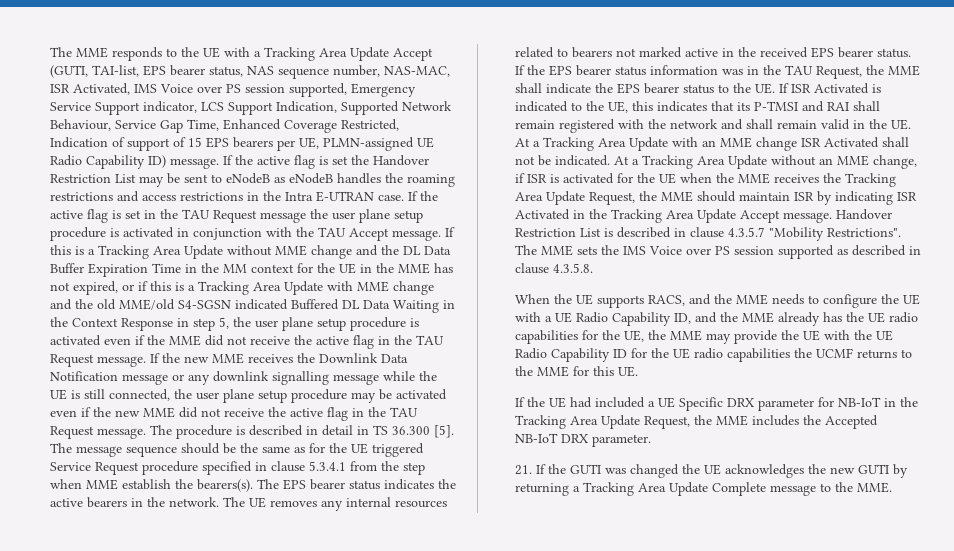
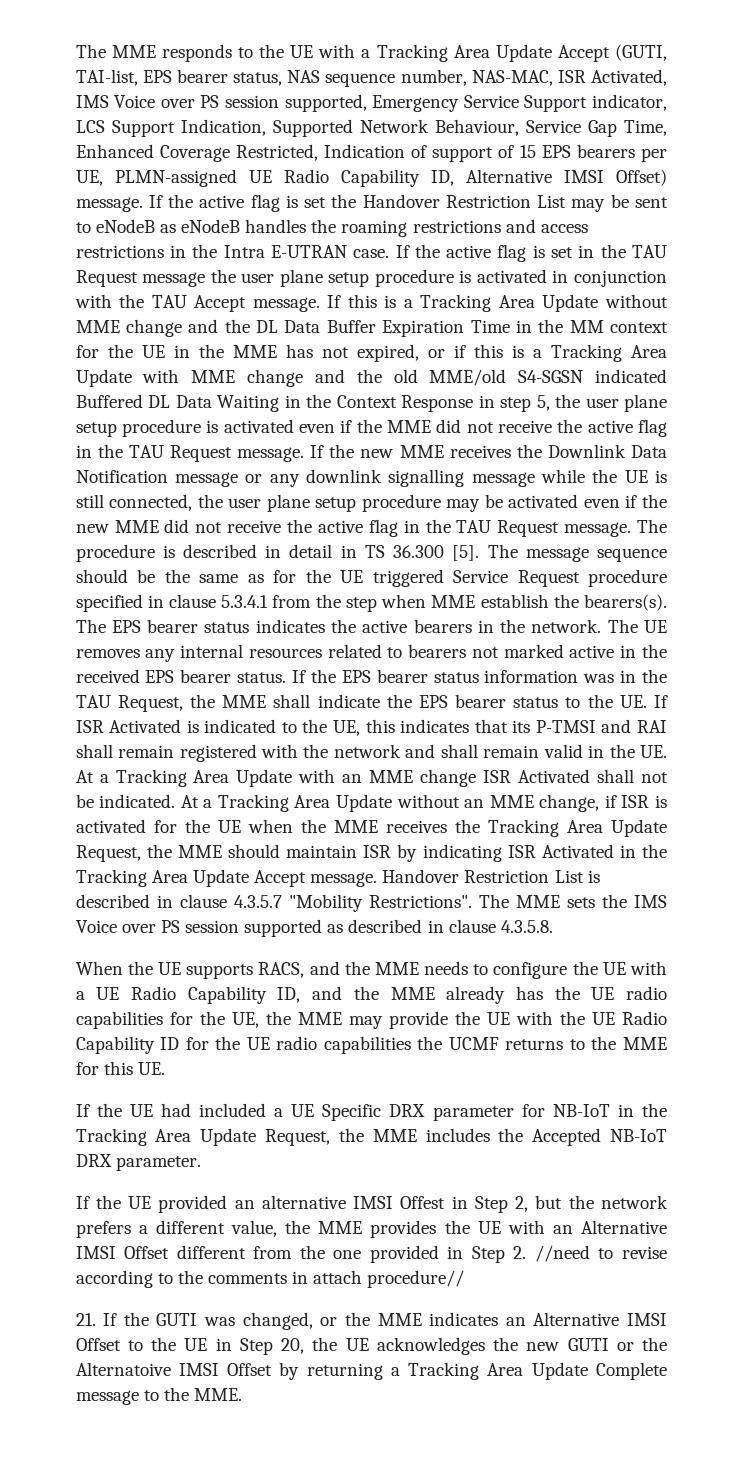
- The MME responds to the UE with a Tracking Area Update Accept (GUTI, TAI-list, EPS bearer status, NAS sequence number, NAS-MAC, ISR Activated, IMS Voice over PS session supported, Emergency Service Support indicator, LCS Support Indication, Supported Network Behaviour, Service Gap Time, Enhanced Coverage Restricted, Indication of support of 15 EPS bearers per UE, PLMN-assigned UE Radio Capability ID) message.
+ The MME responds to the UE with a Tracking Area Update Accept (GUTI, TAI-list, EPS bearer status, NAS sequence number, NAS-MAC, ISR Activated, IMS Voice over PS session supported, Emergency Service Support indicator, LCS Support Indication, Supported Network Behaviour, Service Gap Time, Enhanced Coverage Restricted, Indication of support of 15 EPS bearers per UE, PLMN-assigned UE Radio Capability ID, Alternative IMSI Offset) message.
+ If the UE provided an alternative IMSI Offest in Step 2, but the network prefers a different value, the MME provides the UE with an Alternative IMSI Offset different from the one provided in Step 2. //need to revise according to the comments in attach procedure//
- 21. If the GUTI was changed the UE acknowledges the new GUTI by returning a Tracking Area Update Complete message to the MME.
+ 21. If the GUTI was changed, or the MME indicates an Alternative IMSI Offset to the UE in Step 20, the UE acknowledges the new GUTI or the Alternatoive IMSI Offset by returning a Tracking Area Update Complete message to the MME.

